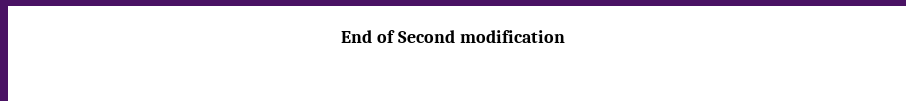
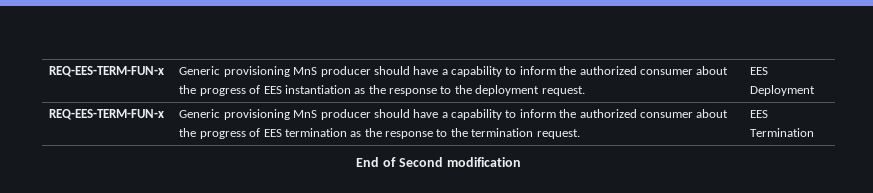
+ REQ-EES-TERM-FUN-x | Generic provisioning MnS producer should have a capability to inform the authorized consumer about the progress of EES instantiation as the response to the deployment request. | EES Deployment
+ REQ-EES-TERM-FUN-x | Generic provisioning MnS producer should have a capability to inform the authorized consumer about the progress of EES termination as the response to the termination request. | EES Termination

